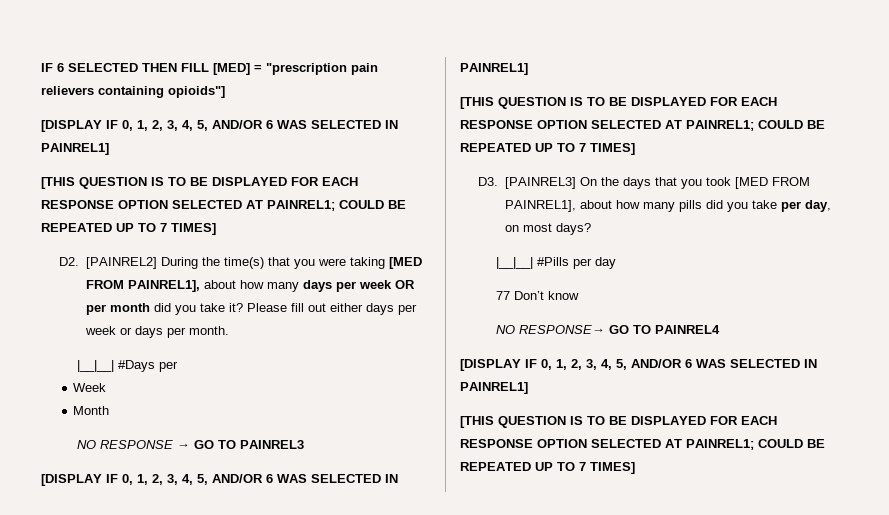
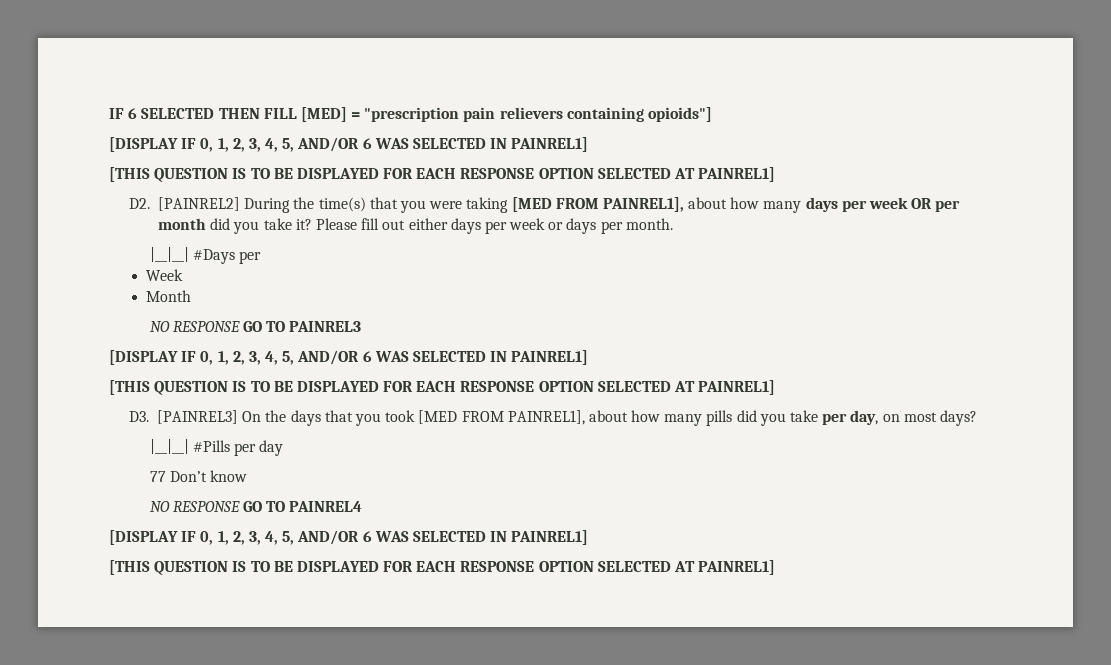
  IF 6 SELECTED THEN FILL [MED] = "prescription pain relievers containing opioids"]
  [DISPLAY IF 0, 1, 2, 3, 4, 5, AND/OR 6 WAS SELECTED IN PAINREL1]
- [THIS QUESTION IS TO BE DISPLAYED FOR EACH RESPONSE OPTION SELECTED AT PAINREL1; COULD BE REPEATED UP TO 7 TIMES]
+ [THIS QUESTION IS TO BE DISPLAYED FOR EACH RESPONSE OPTION SELECTED AT PAINREL1]
- NO RESPONSE → GO TO PAINREL3
+ NO RESPONSE GO TO PAINREL3
  [DISPLAY IF 0, 1, 2, 3, 4, 5, AND/OR 6 WAS SELECTED IN PAINREL1]
- [THIS QUESTION IS TO BE DISPLAYED FOR EACH RESPONSE OPTION SELECTED AT PAINREL1; COULD BE REPEATED UP TO 7 TIMES]
+ [THIS QUESTION IS TO BE DISPLAYED FOR EACH RESPONSE OPTION SELECTED AT PAINREL1]
- NO RESPONSE→ GO TO PAINREL4
+ NO RESPONSE GO TO PAINREL4
  [DISPLAY IF 0, 1, 2, 3, 4, 5, AND/OR 6 WAS SELECTED IN PAINREL1]
- [THIS QUESTION IS TO BE DISPLAYED FOR EACH RESPONSE OPTION SELECTED AT PAINREL1; COULD BE REPEATED UP TO 7 TIMES]
+ [THIS QUESTION IS TO BE DISPLAYED FOR EACH RESPONSE OPTION SELECTED AT PAINREL1]

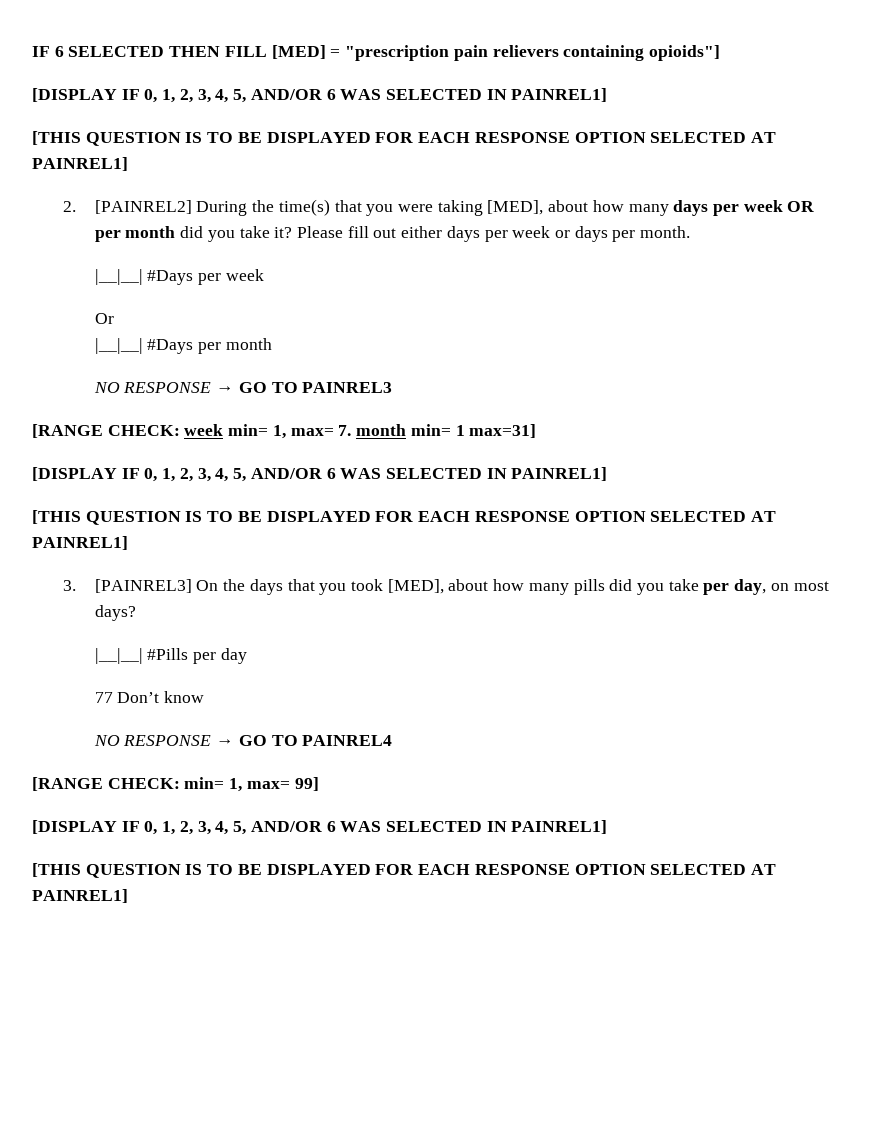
- D2. [PAINREL2] During the time(s) that you were taking [MED FROM PAINREL1], about how many days per week OR per month did you take it?
+ 2. [PAINREL2] During the time(s) that you were taking [MED], about how many days per week OR per month did you take it?
- |__|__| #Days per
- Week
- Month
- NO RESPONSE GO TO PAINREL3
+ |__|__| #Days per week
+ Or
+ |__|__| #Days per month
+ NO RESPONSE → GO TO PAINREL3
+ [RANGE CHECK: week min= 1, max= 7. month min= 1 max=31]
- D3. [PAINREL3] On the days that you took [MED FROM PAINREL1], about how many pills did you take per day, on most days?
+ 3. [PAINREL3] On the days that you took [MED], about how many pills did you take per day, on most days?
- NO RESPONSE GO TO PAINREL4
+ NO RESPONSE → GO TO PAINREL4
+ [RANGE CHECK: min= 1, max= 99]

